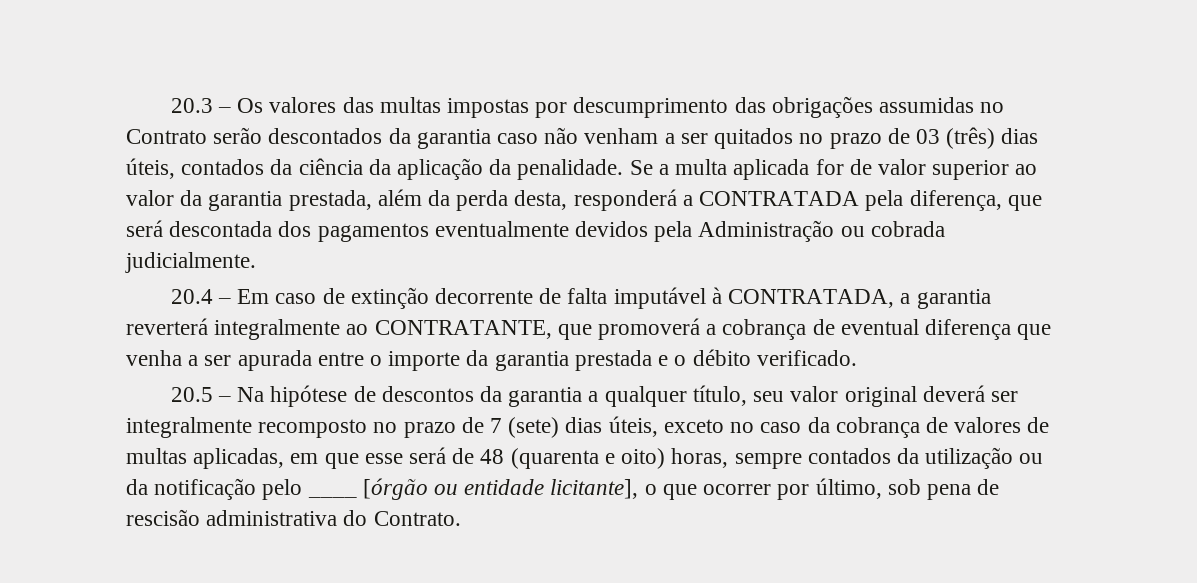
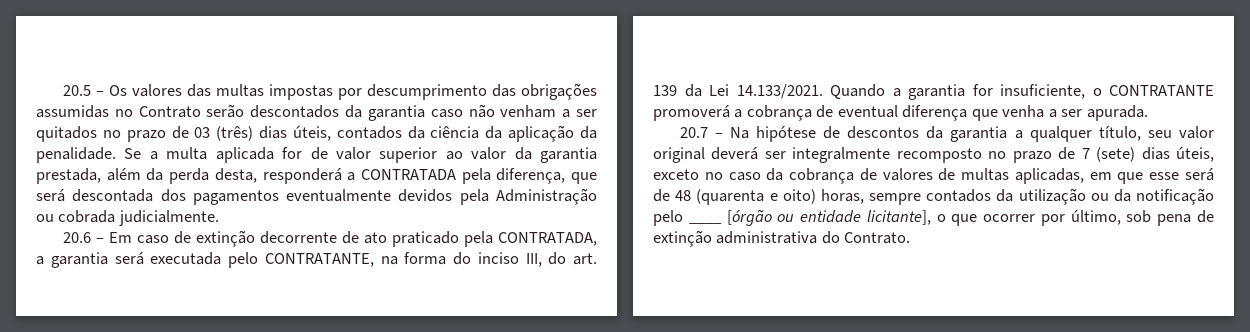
- 20.3 – Os valores das multas impostas por descumprimento das obrigações assumidas no Contrato serão descontados da garantia caso não venham a ser quitados no prazo de 03 (três) dias úteis, contados da ciência da aplicação da penalidade.
+ 20.5 – Os valores das multas impostas por descumprimento das obrigações assumidas no Contrato serão descontados da garantia caso não venham a ser quitados no prazo de 03 (três) dias úteis, contados da ciência da aplicação da penalidade.
- 20.4 – Em caso de extinção decorrente de falta imputável à CONTRATADA, a garantia reverterá integralmente ao CONTRATANTE, que promoverá a cobrança de eventual diferença que venha a ser apurada entre o importe da garantia prestada e o débito verificado.
- 20.5 – Na hipótese de descontos da garantia a qualquer título, seu valor original deverá ser integralmente recomposto no prazo de 7 (sete) dias úteis, exceto no caso da cobrança de valores de multas aplicadas, em que esse será de 48 (quarenta e oito) horas, sempre contados da utilização ou da notificação pelo ____ [órgão ou entidade licitante], o que ocorrer por último, sob pena de rescisão administrativa do Contrato.
+ 20.6 – Em caso de extinção decorrente de ato praticado pela CONTRATADA, a garantia será executada pelo CONTRATANTE, na forma do inciso III, do art. 139 da Lei 14.133/2021. Quando a garantia for insuficiente, o CONTRATANTE promoverá a cobrança de eventual diferença que venha a ser apurada.
+ 20.7 – Na hipótese de descontos da garantia a qualquer título, seu valor original deverá ser integralmente recomposto no prazo de 7 (sete) dias úteis, exceto no caso da cobrança de valores de multas aplicadas, em que esse será de 48 (quarenta e oito) horas, sempre contados da utilização ou da notificação pelo ____ [órgão ou entidade licitante], o que ocorrer por último, sob pena de extinção administrativa do Contrato.

